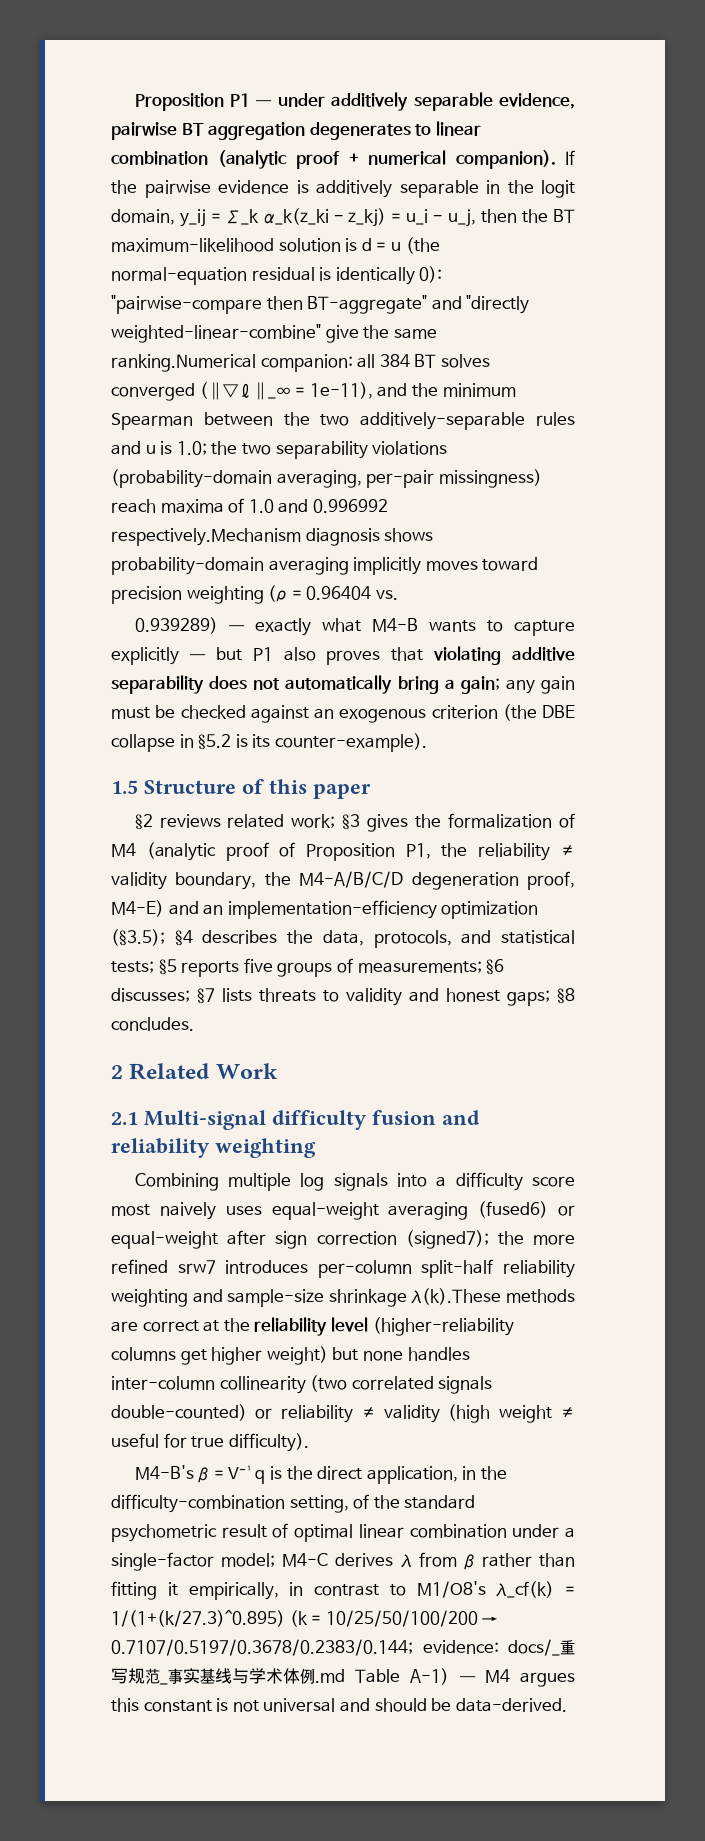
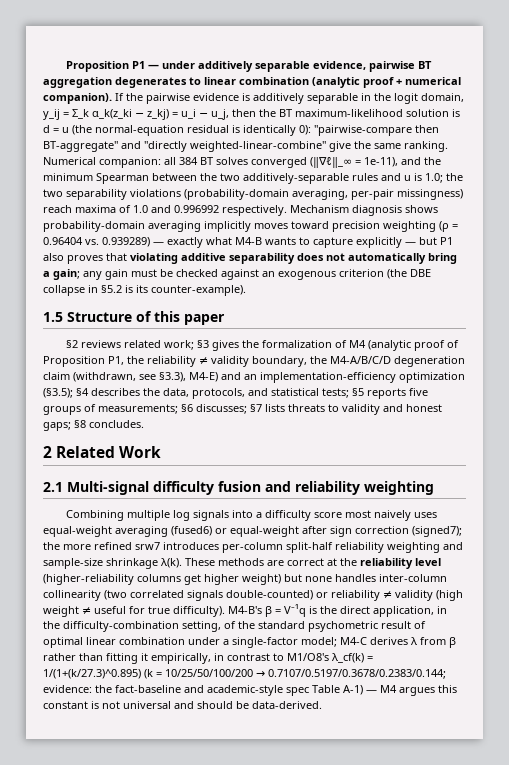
- "pairwise-compare then BT-aggregate" and "directly weighted-linear-combine" give the same ranking.Numerical companion:
+ "pairwise-compare then BT-aggregate" and "directly weighted-linear-combine" give the same ranking. Numerical companion:
- the two separability violations (probability-domain averaging, per-pair missingness) reach maxima of 1.0 and 0.996992 respectively.Mechanism diagnosis shows probability-domain averaging implicitly moves toward precision weighting (ρ = 0.96404 vs.
- 0.939289) — exactly what M4-B wants to capture explicitly — but P1 also proves that violating additive separability does not automatically bring a gain;
+ the two separability violations (probability-domain averaging, per-pair missingness) reach maxima of 1.0 and 0.996992 respectively. Mechanism diagnosis shows probability-domain averaging implicitly moves toward precision weighting (ρ = 0.96404 vs. 0.939289) — exactly what M4-B wants to capture explicitly — but P1 also proves that violating additive separability does not automatically bring a gain;
- §2 reviews related work; §3 gives the formalization of M4 (analytic proof of Proposition P1, the reliability ≠ validity boundary, the M4-A/B/C/D degeneration proof, M4-E) and an implementation-efficiency optimization (§3.5); §4 describes the data, protocols, and statistical tests; §5 reports five groups of measurements; §6 discusses; §7 lists threats to validity and honest gaps; §8 concludes.
+ §2 reviews related work; §3 gives the formalization of M4 (analytic proof of Proposition P1, the reliability ≠ validity boundary, the M4-A/B/C/D degeneration claim (withdrawn, see §3.3), M4-E) and an implementation-efficiency optimization (§3.5); §4 describes the data, protocols, and statistical tests; §5 reports five groups of measurements; §6 discusses; §7 lists threats to validity and honest gaps; §8 concludes.
- the more refined srw7 introduces per-column split-half reliability weighting and sample-size shrinkage λ(k).These methods are correct at the reliability level (higher-reliability columns get higher weight) but none handles inter-column collinearity (two correlated signals double-counted) or reliability ≠ validity (high weight ≠ useful for true difficulty).
- M4-B's β = V⁻¹q is the direct application, in the difficulty-combination setting, of the standard psychometric result of optimal linear combination under a single-factor model;
+ the more refined srw7 introduces per-column split-half reliability weighting and sample-size shrinkage λ(k). These methods are correct at the reliability level (higher-reliability columns get higher weight) but none handles inter-column collinearity (two correlated signals double-counted) or reliability ≠ validity (high weight ≠ useful for true difficulty). M4-B's β = V⁻¹q is the direct application, in the difficulty-combination setting, of the standard psychometric result of optimal linear combination under a single-factor model;
- docs/_重写规范_事实基线与学术体例.md Table A-1) — M4 argues this constant is not universal and should be data-derived.
+ the fact-baseline and academic-style spec Table A-1) — M4 argues this constant is not universal and should be data-derived.

